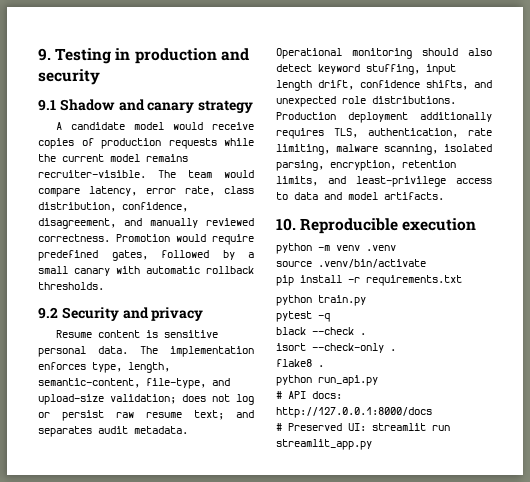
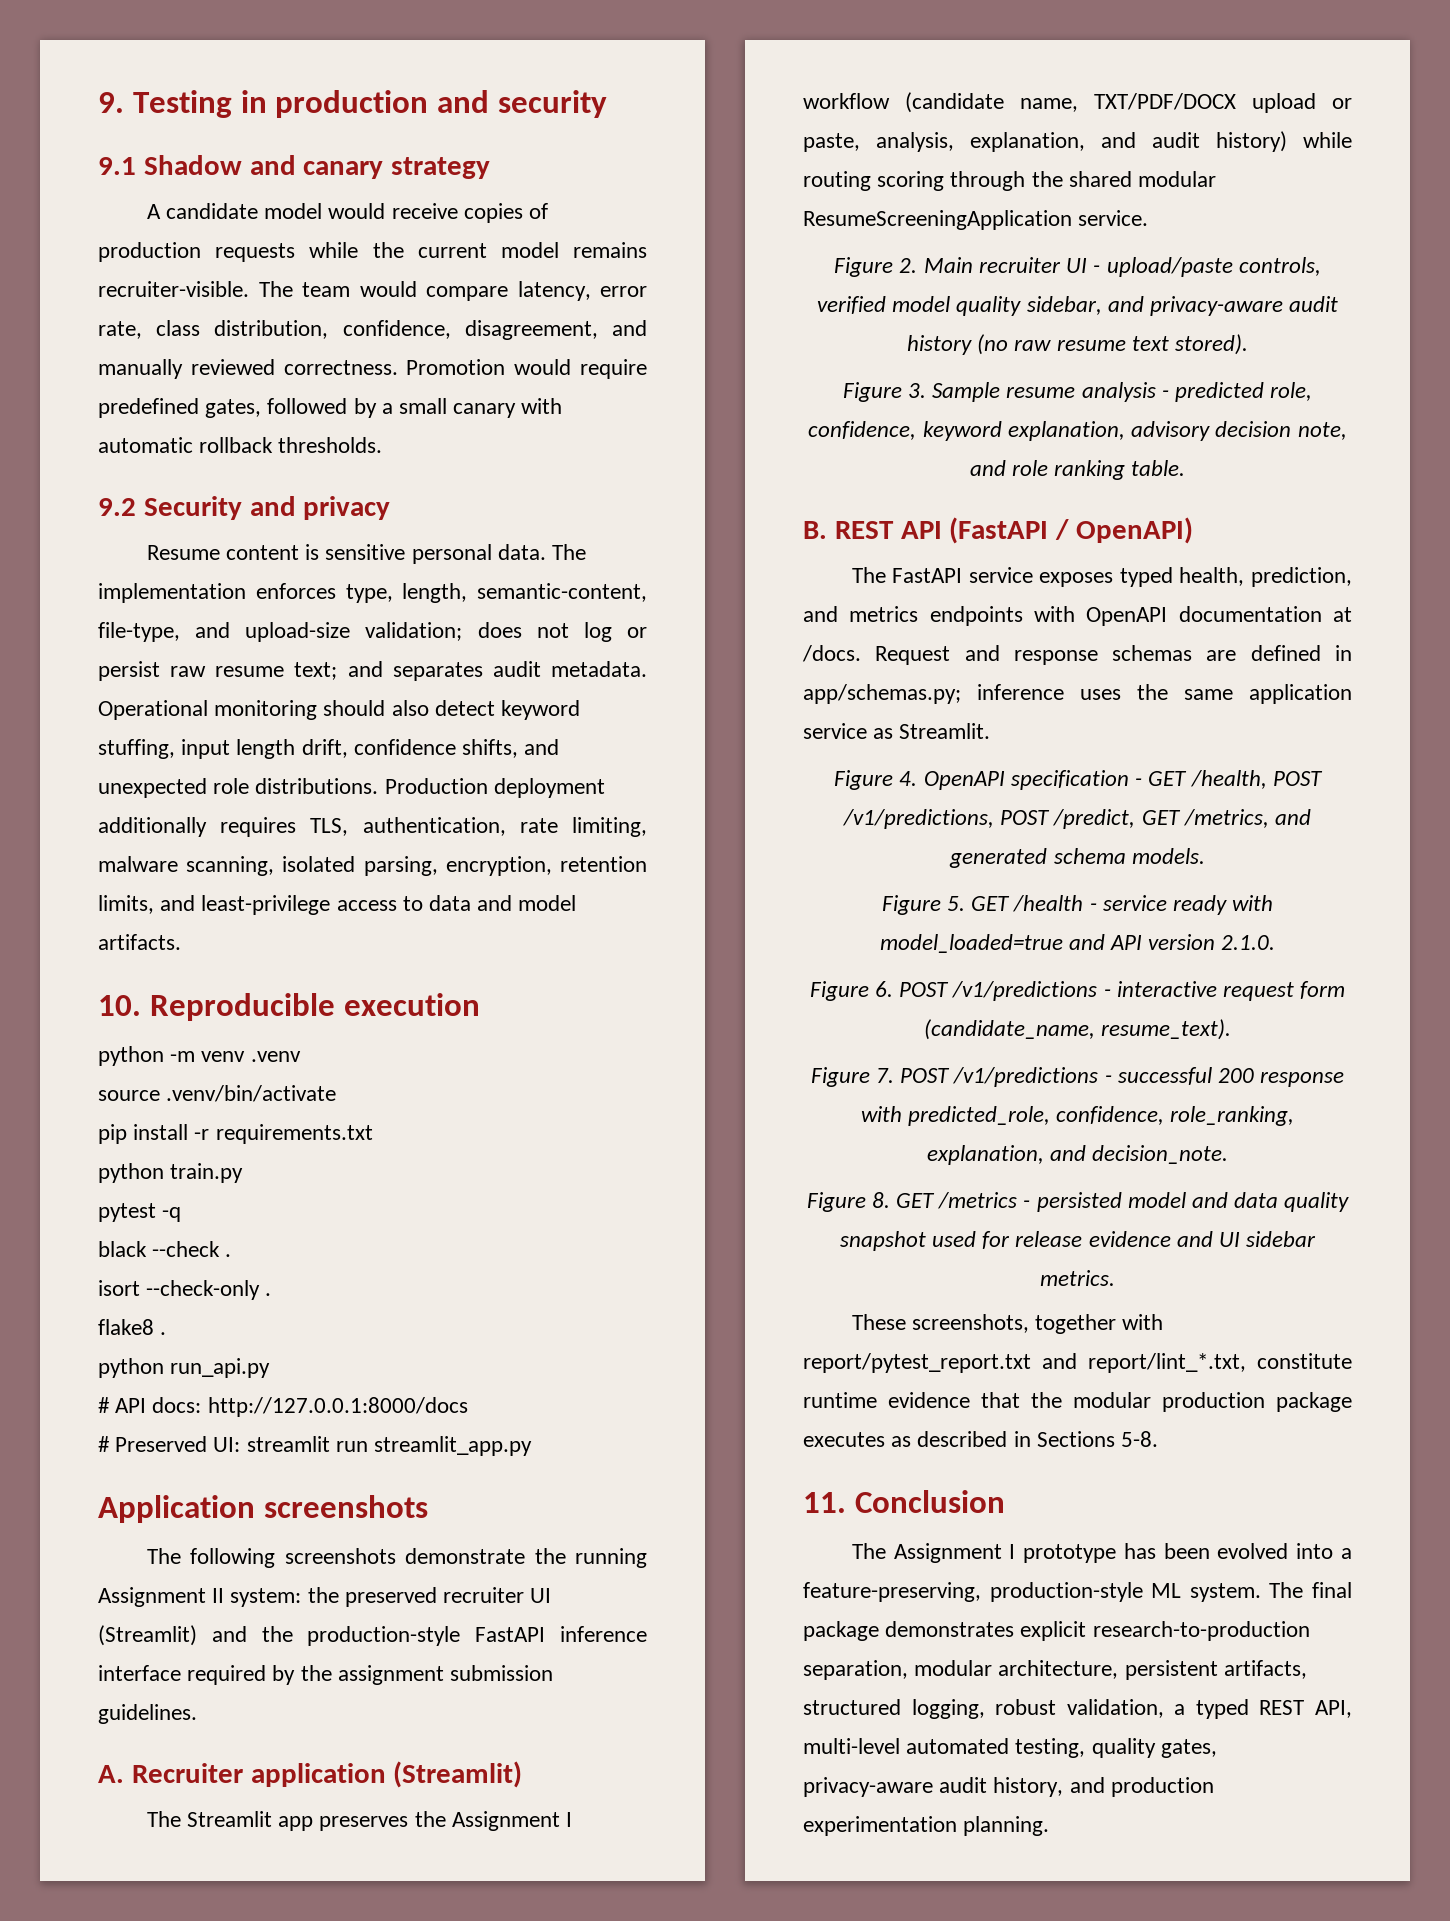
+ Application screenshots
+ The following screenshots demonstrate the running Assignment II system: the preserved recruiter UI (Streamlit) and the production-style FastAPI inference interface required by the assignment submission guidelines.
+ A. Recruiter application (Streamlit)
+ The Streamlit app preserves the Assignment I workflow (candidate name, TXT/PDF/DOCX upload or paste, analysis, explanation, and audit history) while routing scoring through the shared modular ResumeScreeningApplication service.
+ Figure 2. Main recruiter UI - upload/paste controls, verified model quality sidebar, and privacy-aware audit history (no raw resume text stored).
+ Figure 3. Sample resume analysis - predicted role, confidence, keyword explanation, advisory decision note, and role ranking table.
+ B. REST API (FastAPI / OpenAPI)
+ The FastAPI service exposes typed health, prediction, and metrics endpoints with OpenAPI documentation at /docs. Request and response schemas are defined in app/schemas.py; inference uses the same application service as Streamlit.
+ Figure 4. OpenAPI specification - GET /health, POST /v1/predictions, POST /predict, GET /metrics, and generated schema models.
+ Figure 5. GET /health - service ready with model_loaded=true and API version 2.1.0.
+ Figure 6. POST /v1/predictions - interactive request form (candidate_name, resume_text).
+ Figure 7. POST /v1/predictions - successful 200 response with predicted_role, confidence, role_ranking, explanation, and decision_note.
+ Figure 8. GET /metrics - persisted model and data quality snapshot used for release evidence and UI sidebar metrics.
+ These screenshots, together with report/pytest_report.txt and report/lint_*.txt, constitute runtime evidence that the modular production package executes as described in Sections 5-8.
+ 11. Conclusion
+ The Assignment I prototype has been evolved into a feature-preserving, production-style ML system. The final package demonstrates explicit research-to-production separation, modular architecture, persistent artifacts, structured logging, robust validation, a typed REST API, multi-level automated testing, quality gates, privacy-aware audit history, and production experimentation planning.

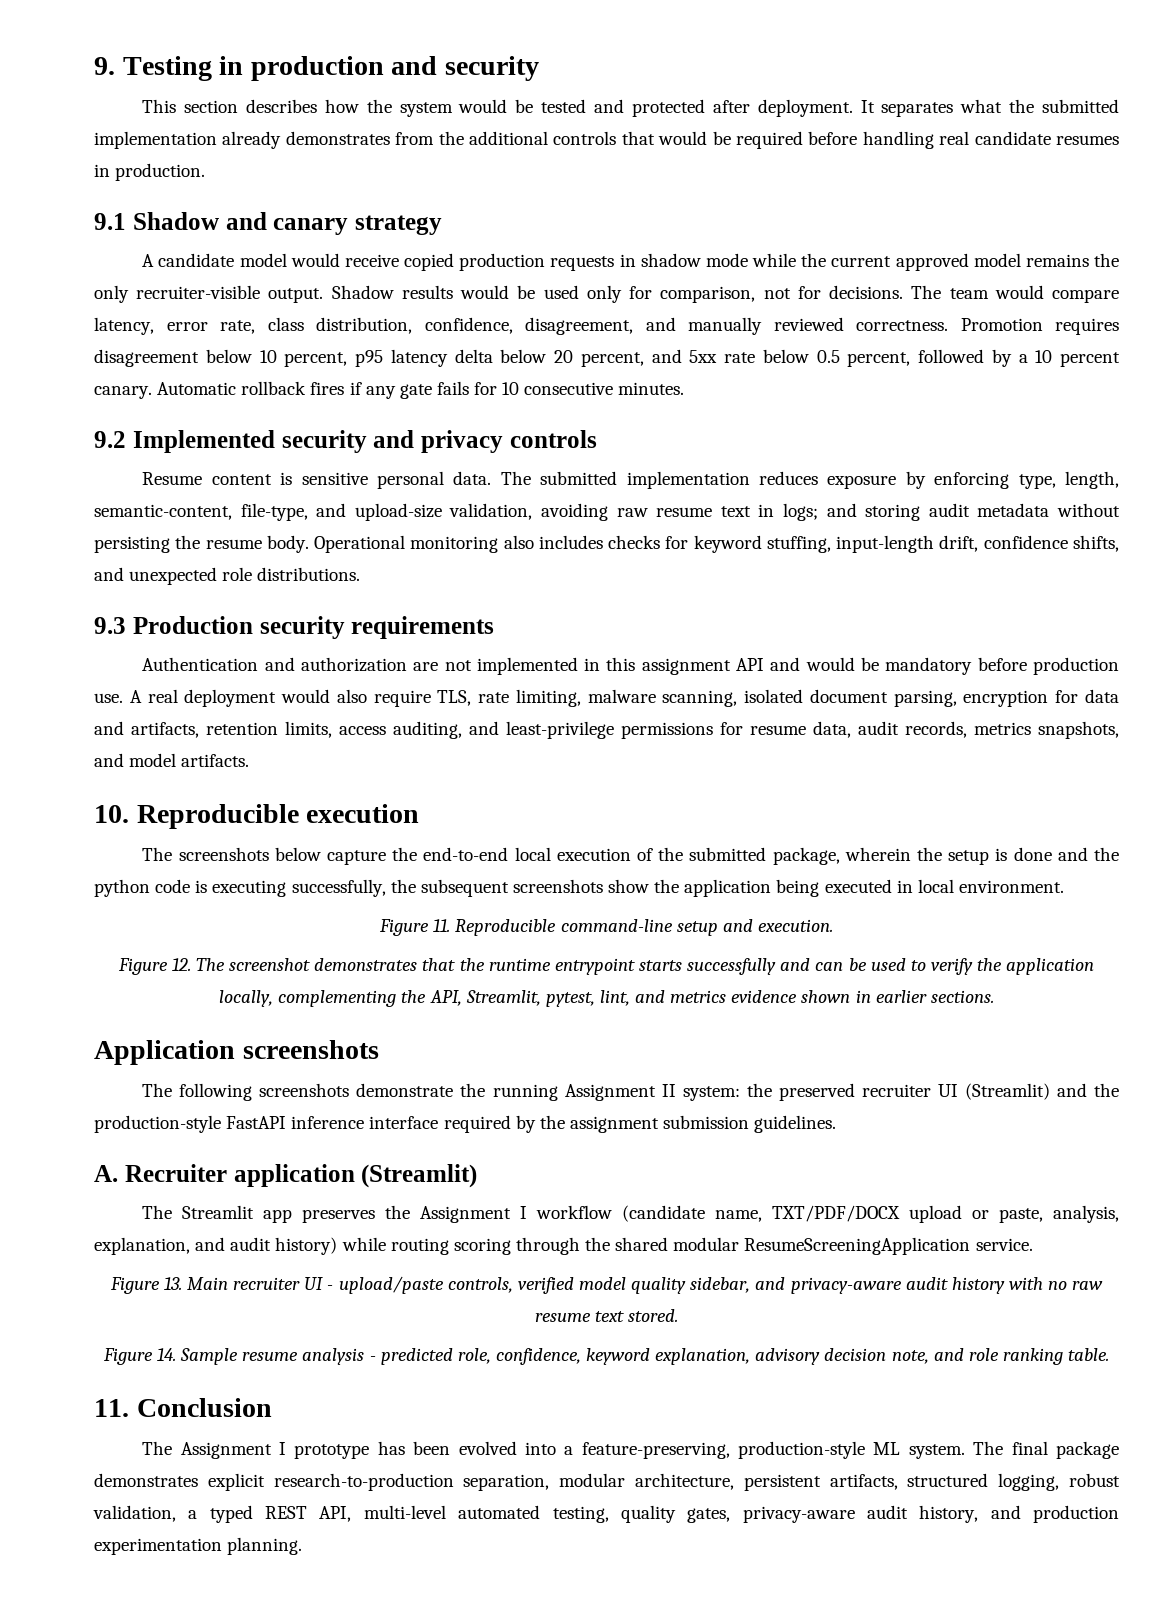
+ This section describes how the system would be tested and protected after deployment. It separates what the submitted implementation already demonstrates from the additional controls that would be required before handling real candidate resumes in production.
- A candidate model would receive copies of production requests while the current model remains recruiter-visible.
+ A candidate model would receive copied production requests in shadow mode while the current approved model remains the only recruiter-visible output. Shadow results would be used only for comparison, not for decisions.
- Promotion would require predefined gates, followed by a small canary with automatic rollback thresholds.
+ Promotion requires disagreement below 10 percent, p95 latency delta below 20 percent, and 5xx rate below 0.5 percent, followed by a 10 percent canary. Automatic rollback fires if any gate fails for 10 consecutive minutes.
- 9.2 Security and privacy
+ 9.2 Implemented security and privacy controls
- The implementation enforces type, length, semantic-content, file-type, and upload-size validation; does not log or persist raw resume text; and separates audit metadata. Operational monitoring should also detect keyword stuffing, input length drift, confidence shifts, and unexpected role distributions. Production deployment additionally requires TLS, authentication, rate limiting, malware scanning, isolated parsing, encryption, retention limits, and least-privilege access to data and model artifacts.
+ The submitted implementation reduces exposure by enforcing type, length, semantic-content, file-type, and upload-size validation, avoiding raw resume text in logs; and storing audit metadata without persisting the resume body. Operational monitoring also includes checks for keyword stuffing, input-length drift, confidence shifts, and unexpected role distributions.
+ 9.3 Production security requirements
+ Authentication and authorization are not implemented in this assignment API and would be mandatory before production use. A real deployment would also require TLS, rate limiting, malware scanning, isolated document parsing, encryption for data and artifacts, retention limits, access auditing, and least-privilege permissions for resume data, audit records, metrics snapshots, and model artifacts.
- python -m venv .venv
- source .venv/bin/activate
- pip install -r requirements.txt
- python train.py
- pytest -q
- black --check .
- isort --check-only .
- flake8 .
- python run_api.py
- # API docs: http://127.0.0.1:8000/docs
- # Preserved UI: streamlit run streamlit_app.py
+ The screenshots below capture the end-to-end local execution of the submitted package, wherein the setup is done and the python code is executing successfully, the subsequent screenshots show the application being executed in local environment.
+ Figure 11. Reproducible command-line setup and execution.
+ Figure 12. The screenshot demonstrates that the runtime entrypoint starts successfully and can be used to verify the application locally, complementing the API, Streamlit, pytest, lint, and metrics evidence shown in earlier sections.
- Figure 2. Main recruiter UI - upload/paste controls, verified model quality sidebar, and privacy-aware audit history (no raw resume text stored).
- Figure 3. Sample resume analysis - predicted role, confidence, keyword explanation, advisory decision note, and role ranking table.
+ Figure 13. Main recruiter UI - upload/paste controls, verified model quality sidebar, and privacy-aware audit history with no raw resume text stored.
+ Figure 14. Sample resume analysis - predicted role, confidence, keyword explanation, advisory decision note, and role ranking table.
- B. REST API (FastAPI / OpenAPI)
- The FastAPI service exposes typed health, prediction, and metrics endpoints with OpenAPI documentation at /docs. Request and response schemas are defined in app/schemas.py; inference uses the same application service as Streamlit.
- Figure 4. OpenAPI specification - GET /health, POST /v1/predictions, POST /predict, GET /metrics, and generated schema models.
- Figure 5. GET /health - service ready with model_loaded=true and API version 2.1.0.
- Figure 6. POST /v1/predictions - interactive request form (candidate_name, resume_text).
- Figure 7. POST /v1/predictions - successful 200 response with predicted_role, confidence, role_ranking, explanation, and decision_note.
- Figure 8. GET /metrics - persisted model and data quality snapshot used for release evidence and UI sidebar metrics.
- These screenshots, together with report/pytest_report.txt and report/lint_*.txt, constitute runtime evidence that the modular production package executes as described in Sections 5-8.

